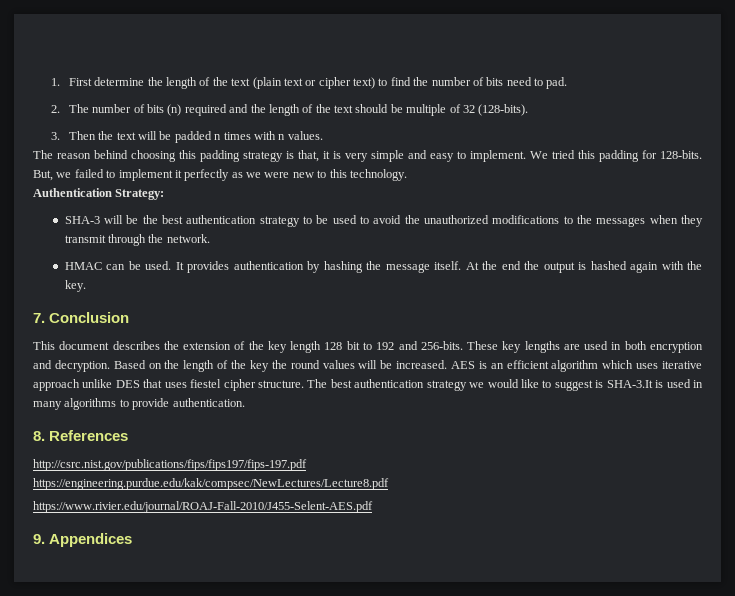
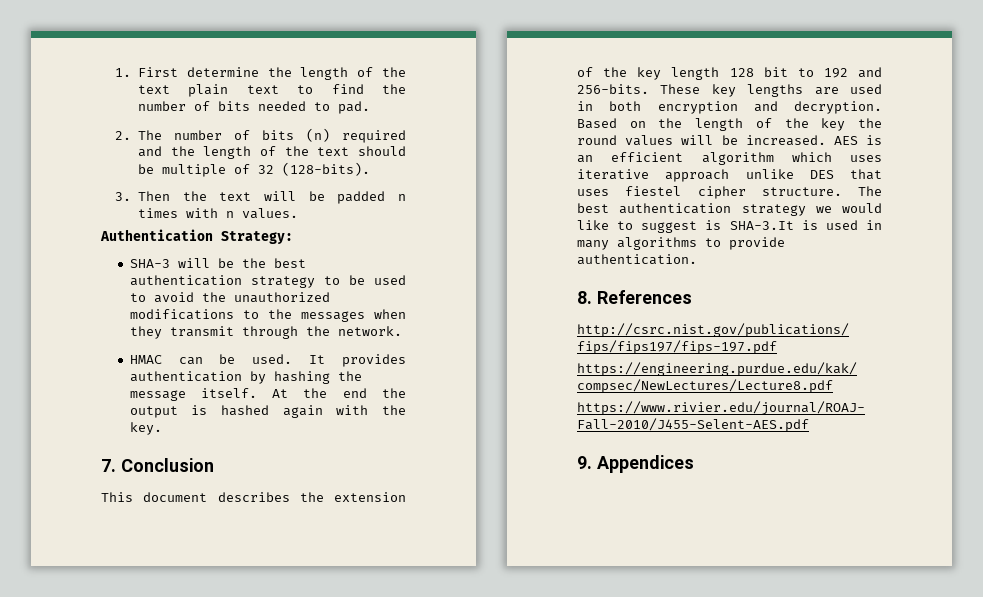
- 1. First determine the length of the text (plain text or cipher text) to find the number of bits need to pad.
+ 1. First determine the length of the text plain text to find the number of bits needed to pad.
- The reason behind choosing this padding strategy is that, it is very simple and easy to implement. We tried this padding for 128-bits. But, we failed to implement it perfectly as we were new to this technology.

